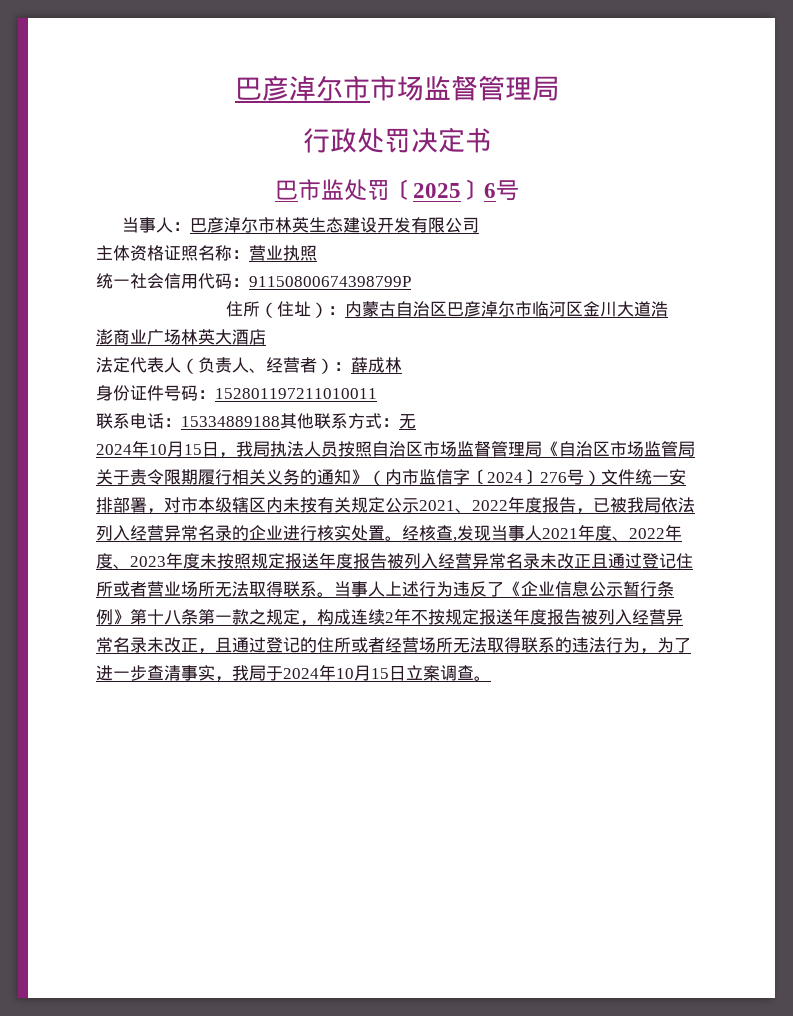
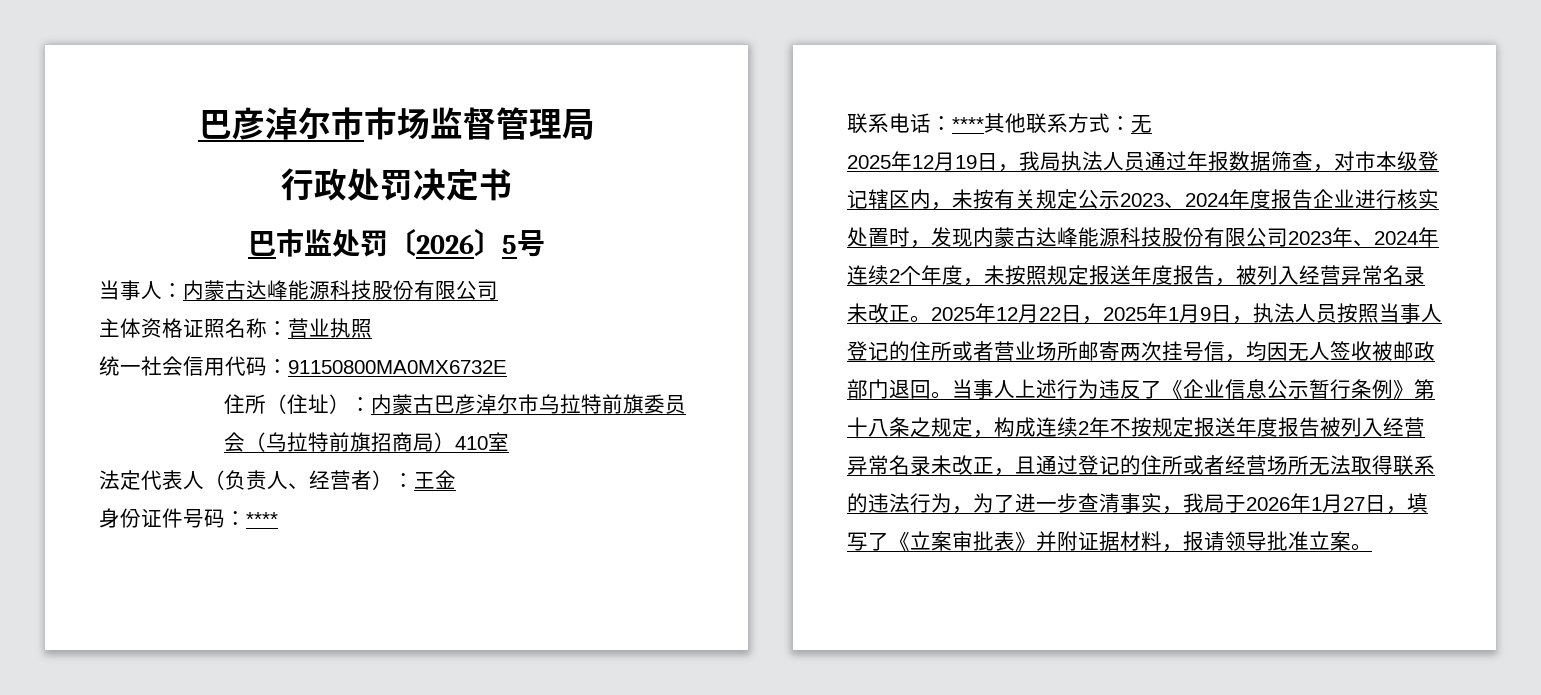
- 巴市监处罚〔2025〕6号
+ 巴市监处罚〔2026〕5号
- 当事人：巴彦淖尔市林英生态建设开发有限公司
+ 当事人：内蒙古达峰能源科技股份有限公司
- 统一社会信用代码：91150800674398799P
+ 统一社会信用代码：91150800MA0MX6732E
- 住所（住址）：内蒙古自治区巴彦淖尔市临河区金川大道浩
- 澎商业广场林英大酒店
+ 住所（住址）：内蒙古巴彦淖尔市乌拉特前旗委员会（乌拉特前旗招商局）410室
- 法定代表人（负责人、经营者）：薛成林
+ 法定代表人（负责人、经营者）：王金
- 身份证件号码：152801197211010011
+ 身份证件号码：****
- 联系电话：15334889188其他联系方式：无
+ 联系电话：****其他联系方式：无
- 2024年10月15日，我局执法人员按照自治区市场监督管理局《自治区市场监管局关于责令限期履行相关义务的通知》（内市监信字〔2024〕276号）文件统一安排部署，对市本级辖区内未按有关规定公示2021、2022年度报告，已被我局依法列入经营异常名录的企业进行核实处置。经核查,发现当事人2021年度、2022年度、2023年度未按照规定报送年度报告被列入经营异常名录未改正且通过登记住所或者营业场所无法取得联系。
+ 2025年12月19日，我局执法人员通过年报数据筛查，对市本级登记辖区内，未按有关规定公示2023、2024年度报告企业进行核实处置时，发现内蒙古达峰能源科技股份有限公司2023年、2024年连续2个年度，未按照规定报送年度报告，被列入经营异常名录未改正。2025年12月22日，2025年1月9日，执法人员按照当事人登记的住所或者营业场所邮寄两次挂号信，均因无人签收被邮政部门退回。
- 当事人上述行为违反了《企业信息公示暂行条例》第十八条第一款之规定，构成连续2年不按规定报送年度报告被列入经营异常名录未改正，且通过登记的住所或者经营场所无法取得联系的违法行为，为了进一步查清事实，我局于2024年10月15日立案调查。
+ 当事人上述行为违反了《企业信息公示暂行条例》第十八条之规定，构成连续2年不按规定报送年度报告被列入经营异常名录未改正，且通过登记的住所或者经营场所无法取得联系的违法行为，为了进一步查清事实，我局于2026年1月27日，填写了《立案审批表》并附证据材料，报请领导批准立案。

